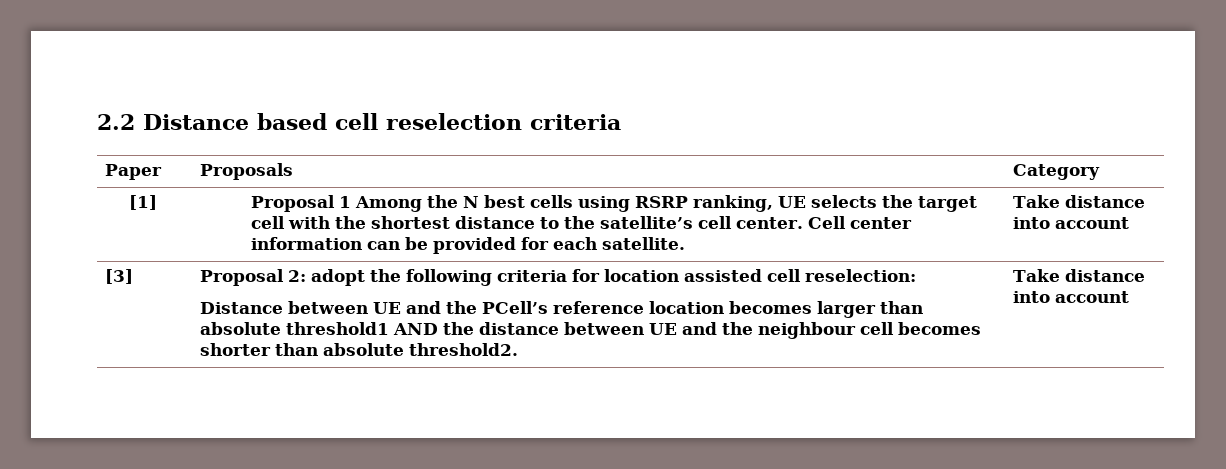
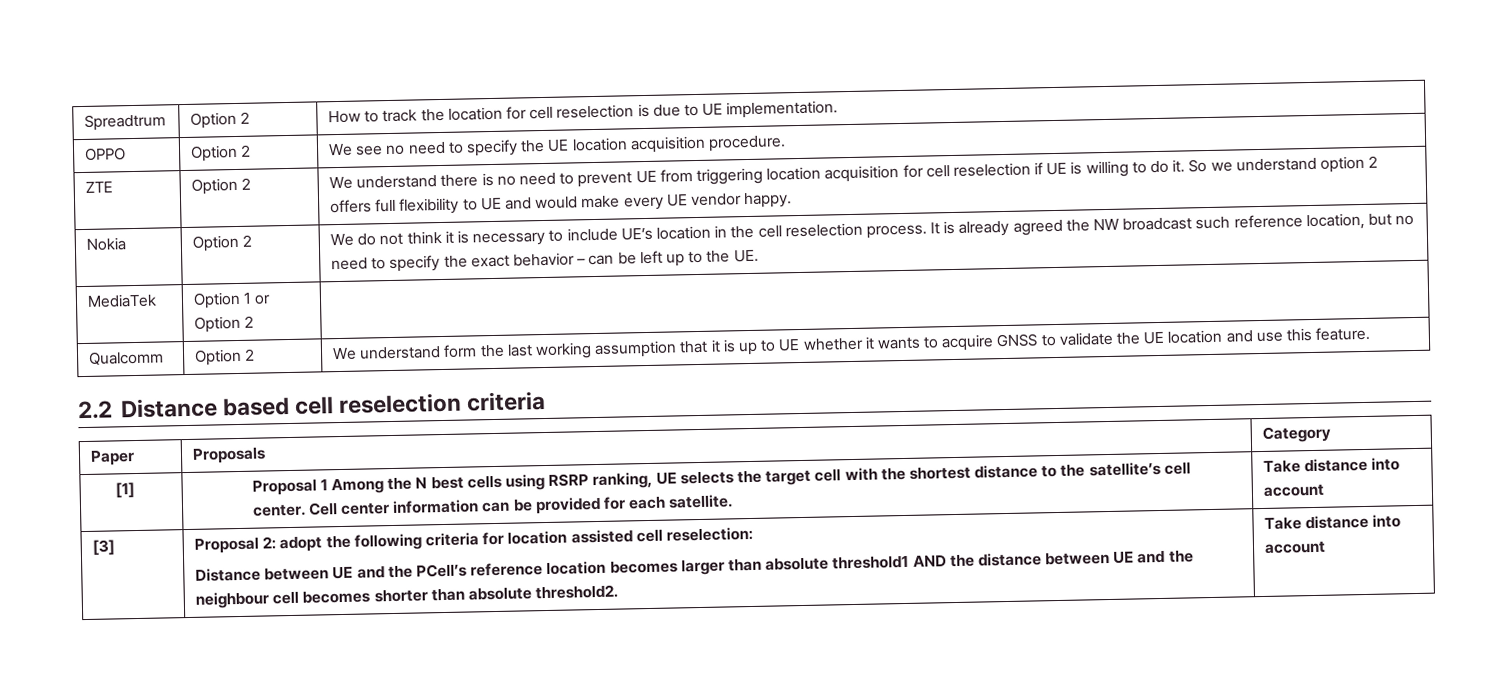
+ Spreadtrum | Option 2 | How to track the location for cell reselection is due to UE implementation.
+ OPPO | Option 2 | We see no need to specify the UE location acquisition procedure.
+ ZTE | Option 2 | We understand there is no need to prevent UE from triggering location acquisition for cell reselection if UE is willing to do it. So we understand option 2 offers full flexibility to UE and would make every UE vendor happy.
+ Nokia | Option 2 | We do not think it is necessary to include UE’s location in the cell reselection process. It is already agreed the NW broadcast such reference location, but no need to specify the exact behavior – can be left up to the UE.
+ MediaTek | Option 1 or Option 2 |
+ Qualcomm | Option 2 | We understand form the last working assumption that it is up to UE whether it wants to acquire GNSS to validate the UE location and use this feature.

